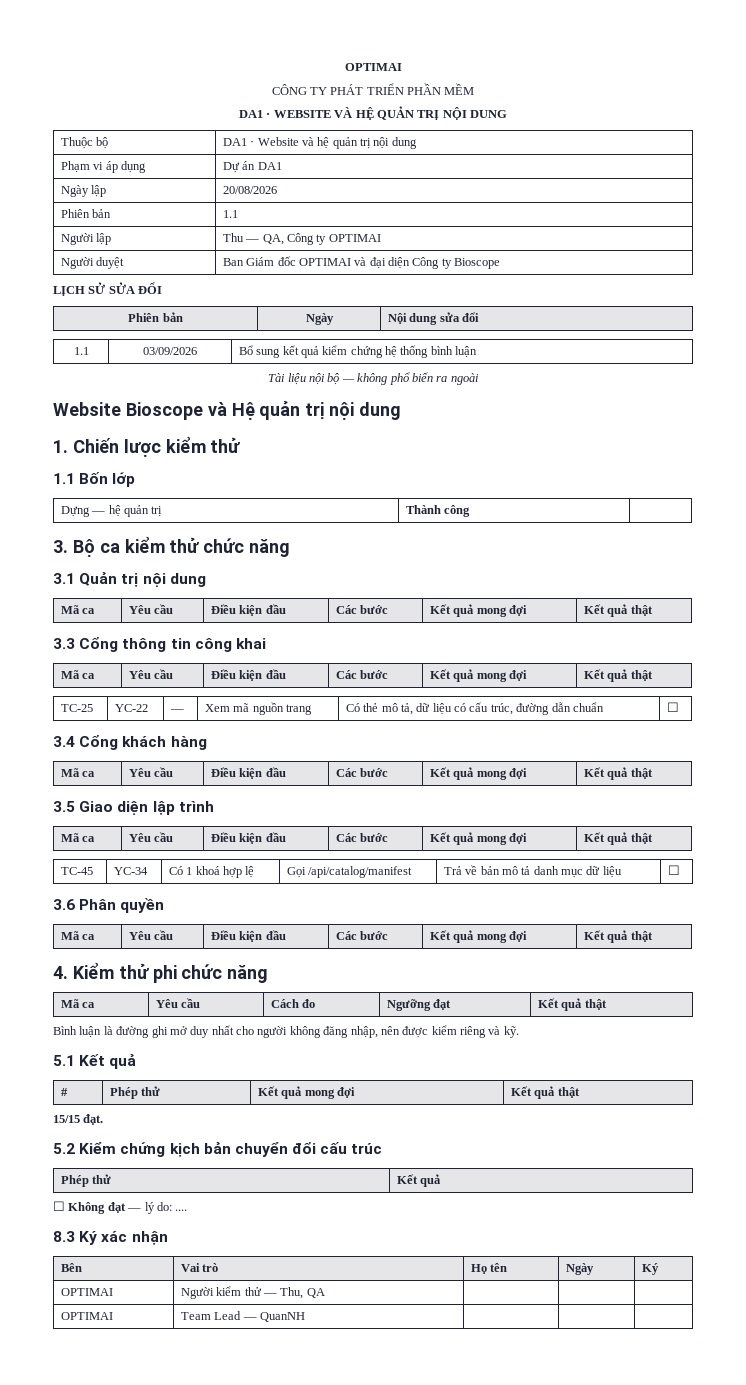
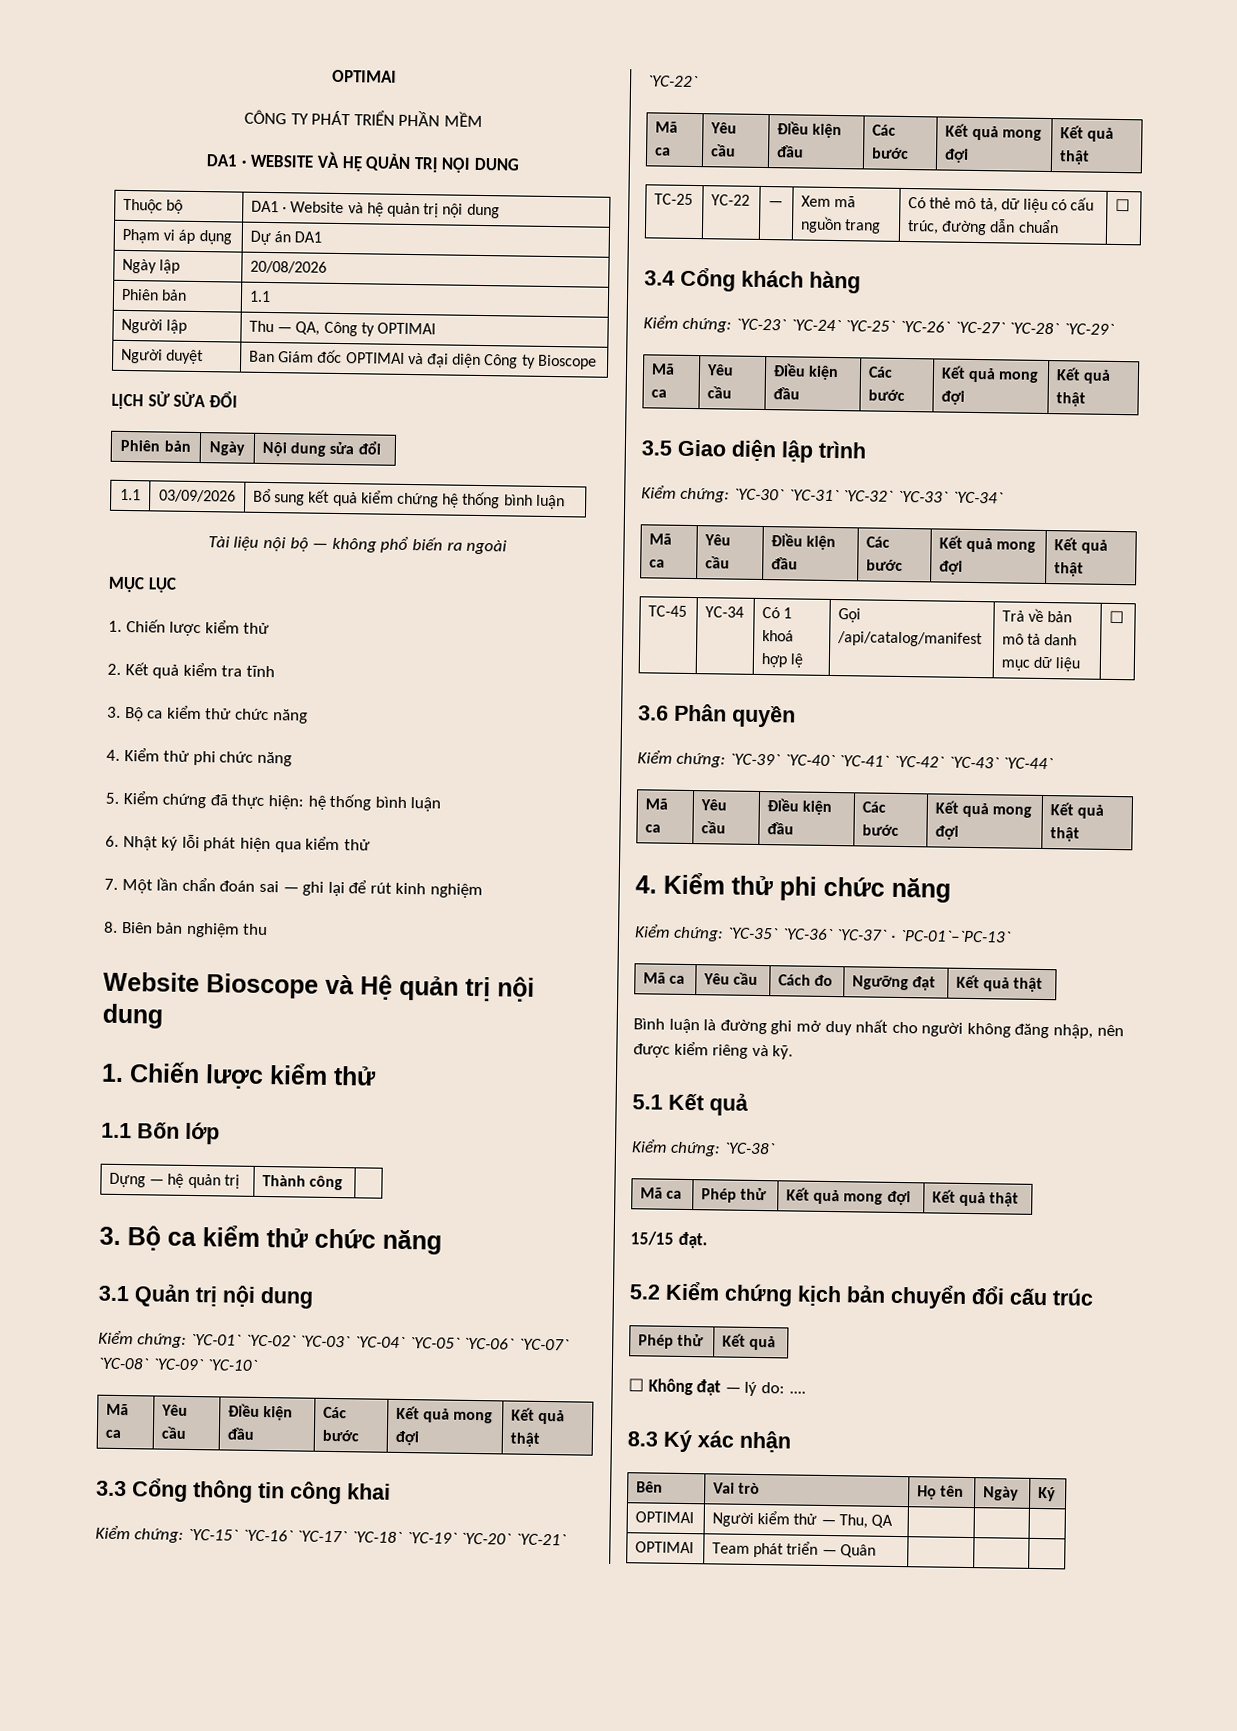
+ MỤC LỤC
+ 1. Chiến lược kiểm thử
+ 2. Kết quả kiểm tra tĩnh
+ 3. Bộ ca kiểm thử chức năng
+ 4. Kiểm thử phi chức năng
+ 5. Kiểm chứng đã thực hiện: hệ thống bình luận
+ 6. Nhật ký lỗi phát hiện qua kiểm thử
+ 7. Một lần chẩn đoán sai — ghi lại để rút kinh nghiệm
+ 8. Biên bản nghiệm thu
+ Kiểm chứng: `YC-01` `YC-02` `YC-03` `YC-04` `YC-05` `YC-06` `YC-07` `YC-08` `YC-09` `YC-10`
+ Kiểm chứng: `YC-15` `YC-16` `YC-17` `YC-18` `YC-19` `YC-20` `YC-21` `YC-22`
+ Kiểm chứng: `YC-23` `YC-24` `YC-25` `YC-26` `YC-27` `YC-28` `YC-29`
+ Kiểm chứng: `YC-30` `YC-31` `YC-32` `YC-33` `YC-34`
+ Kiểm chứng: `YC-39` `YC-40` `YC-41` `YC-42` `YC-43` `YC-44`
+ Kiểm chứng: `YC-35` `YC-36` `YC-37` · `PC-01`–`PC-13`
- # | Phép thử | Kết quả mong đợi | Kết quả thật
+ Kiểm chứng: `YC-38`
+ Mã ca | Phép thử | Kết quả mong đợi | Kết quả thật
- OPTIMAI | Team Lead — QuanNH | | |
+ OPTIMAI | Team phát triển — Quân | | |

